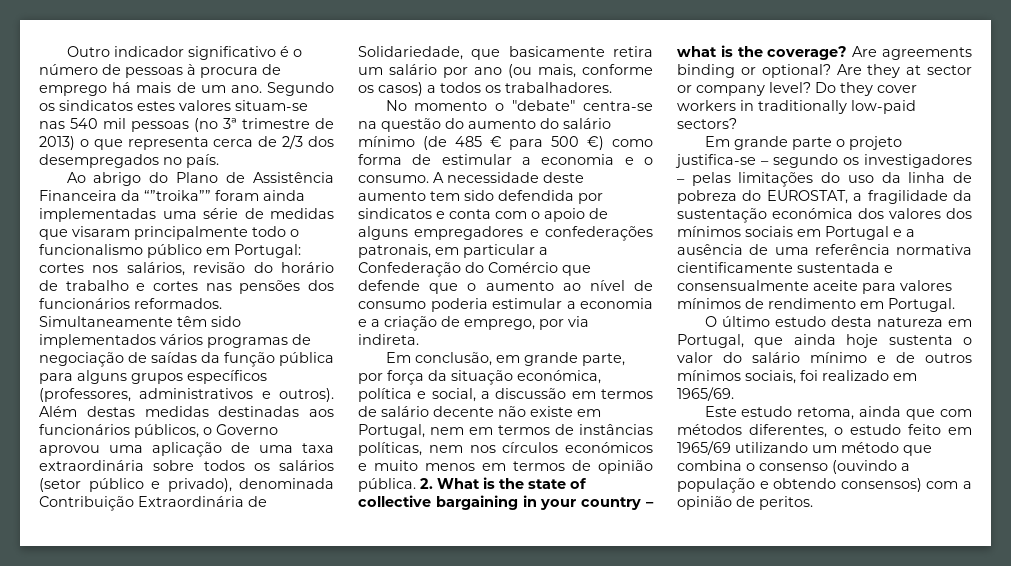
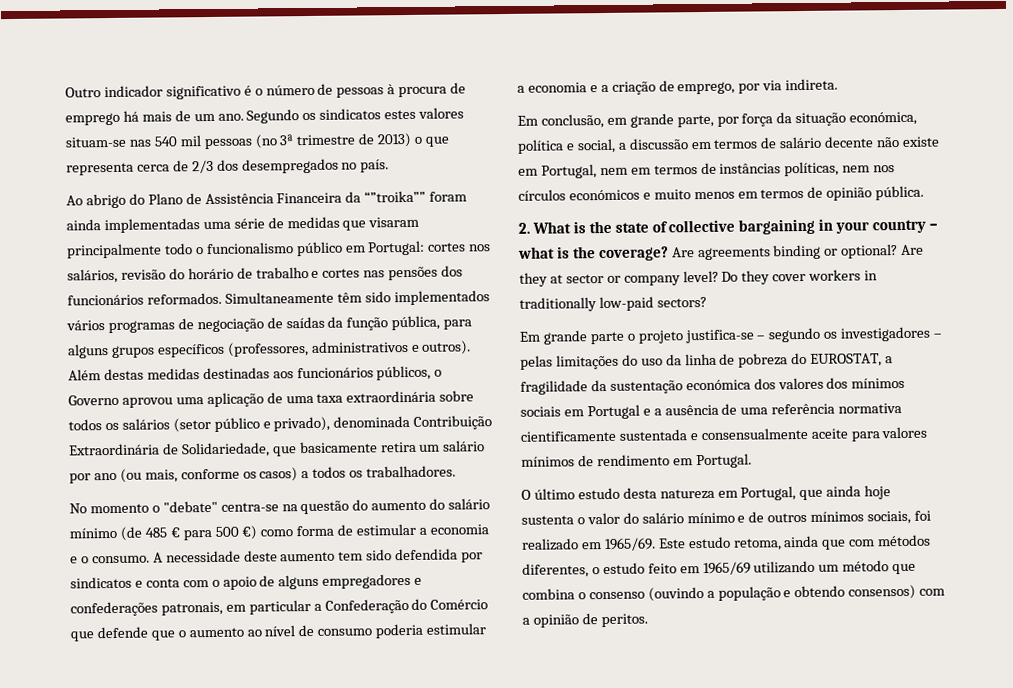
- Simultaneamente têm sido implementados vários programas de negociação de saídas da função pública para alguns grupos específicos (professores, administrativos e outros).
+ Simultaneamente têm sido implementados vários programas de negociação de saídas da função pública, para alguns grupos específicos (professores, administrativos e outros).
- Em conclusão, em grande parte, por força da situação económica, política e social, a discussão em termos de salário decente não existe em Portugal, nem em termos de instâncias políticas, nem nos círculos económicos e muito menos em termos de opinião pública. 2. What is the state of collective bargaining in your country – what is the coverage?
+ Em conclusão, em grande parte, por força da situação económica, política e social, a discussão em termos de salário decente não existe em Portugal, nem em termos de instâncias políticas, nem nos círculos económicos e muito menos em termos de opinião pública.
+ 2. What is the state of collective bargaining in your country – what is the coverage?
- O último estudo desta natureza em Portugal, que ainda hoje sustenta o valor do salário mínimo e de outros mínimos sociais, foi realizado em 1965/69.
- Este estudo retoma, ainda que com métodos diferentes, o estudo feito em 1965/69 utilizando um método que combina o consenso (ouvindo a população e obtendo consensos) com a opinião de peritos.
+ O último estudo desta natureza em Portugal, que ainda hoje sustenta o valor do salário mínimo e de outros mínimos sociais, foi realizado em 1965/69. Este estudo retoma, ainda que com métodos diferentes, o estudo feito em 1965/69 utilizando um método que combina o consenso (ouvindo a população e obtendo consensos) com a opinião de peritos.

